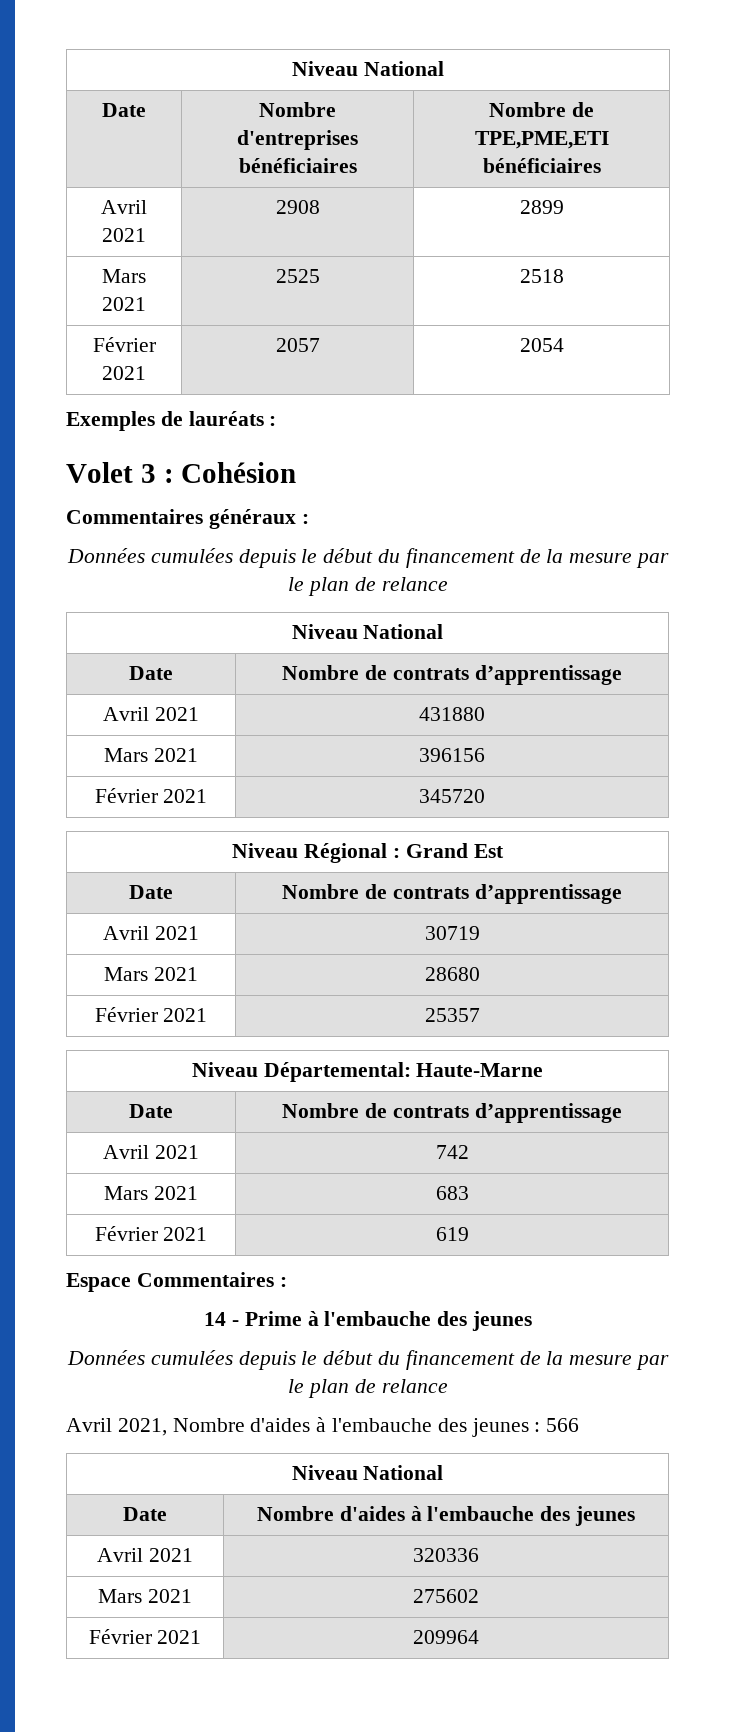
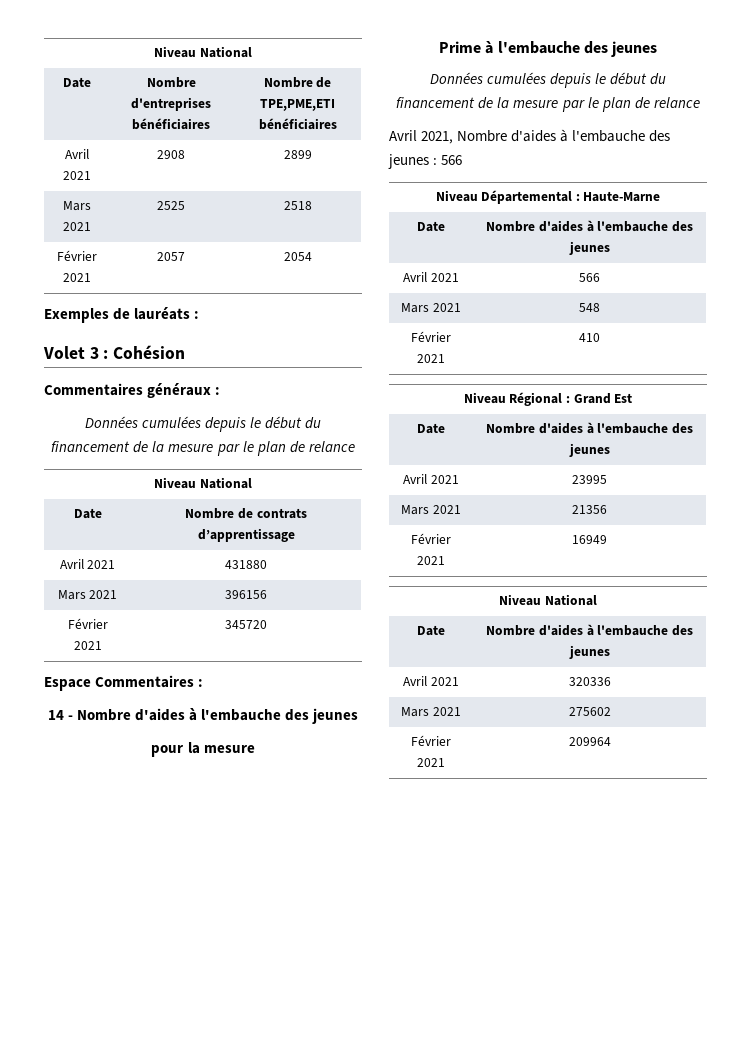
- Niveau Régional : Grand Est
- Date | Nombre de contrats d’apprentissage
- Avril 2021 | 30719
- Mars 2021 | 28680
- Février 2021 | 25357
- Niveau Départemental: Haute-Marne
- Date | Nombre de contrats d’apprentissage
- Avril 2021 | 742
- Mars 2021 | 683
- Février 2021 | 619
- 14 - Prime à l'embauche des jeunes
+ 14 - Nombre d'aides à l'embauche des jeunes
+ pour la mesure
+ Prime à l'embauche des jeunes
+ Niveau Départemental : Haute-Marne
+ Date | Nombre d'aides à l'embauche des jeunes
+ Avril 2021 | 566
+ Mars 2021 | 548
+ Février 2021 | 410
+ Niveau Régional : Grand Est
+ Date | Nombre d'aides à l'embauche des jeunes
+ Avril 2021 | 23995
+ Mars 2021 | 21356
+ Février 2021 | 16949

